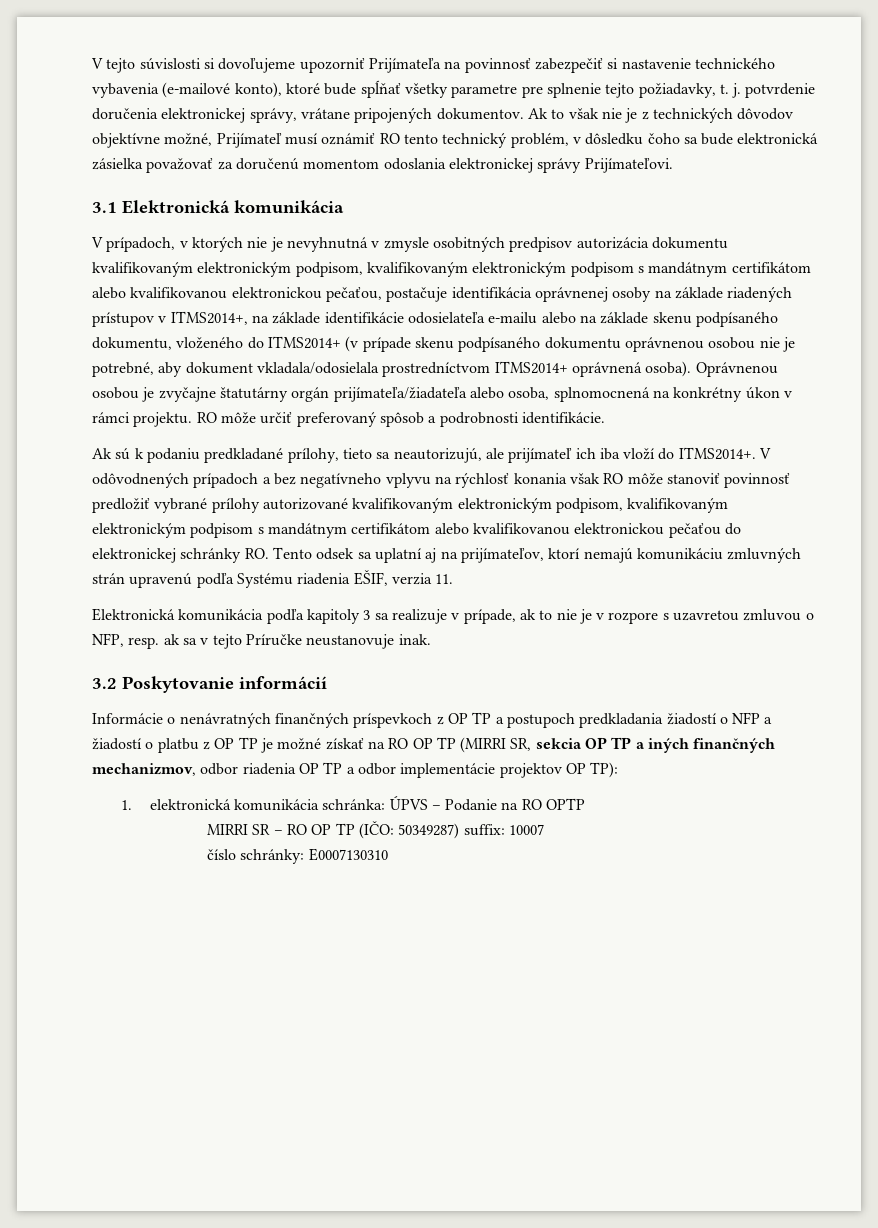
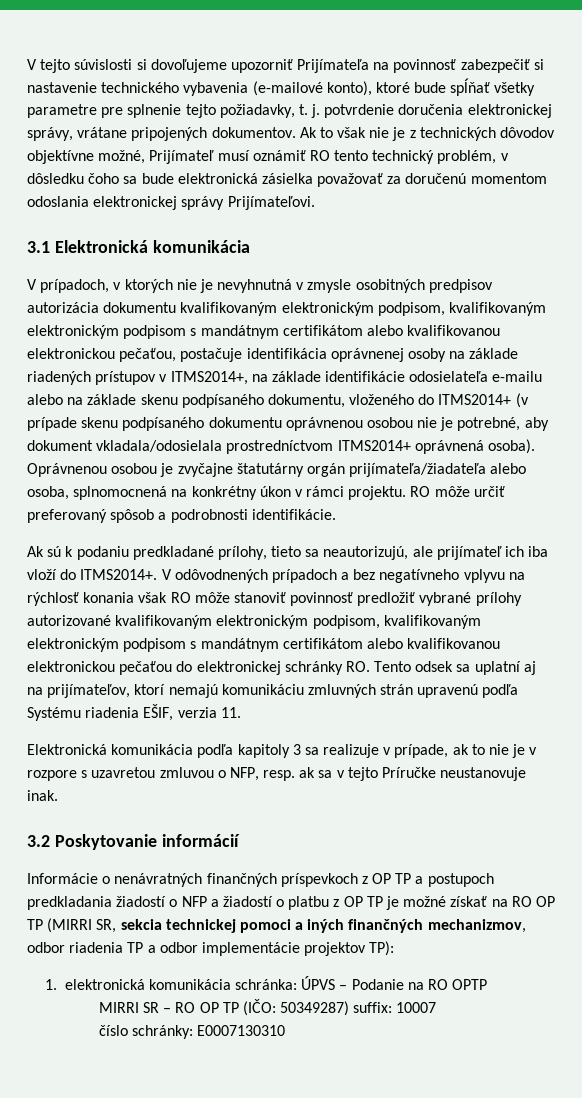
- Informácie o nenávratných finančných príspevkoch z OP TP a postupoch predkladania žiadostí o NFP a žiadostí o platbu z OP TP je možné získať na RO OP TP (MIRRI SR, sekcia OP TP a iných finančných mechanizmov, odbor riadenia OP TP a odbor implementácie projektov OP TP):
+ Informácie o nenávratných finančných príspevkoch z OP TP a postupoch predkladania žiadostí o NFP a žiadostí o platbu z OP TP je možné získať na RO OP TP (MIRRI SR, sekcia technickej pomoci a iných finančných mechanizmov, odbor riadenia TP a odbor implementácie projektov TP):

